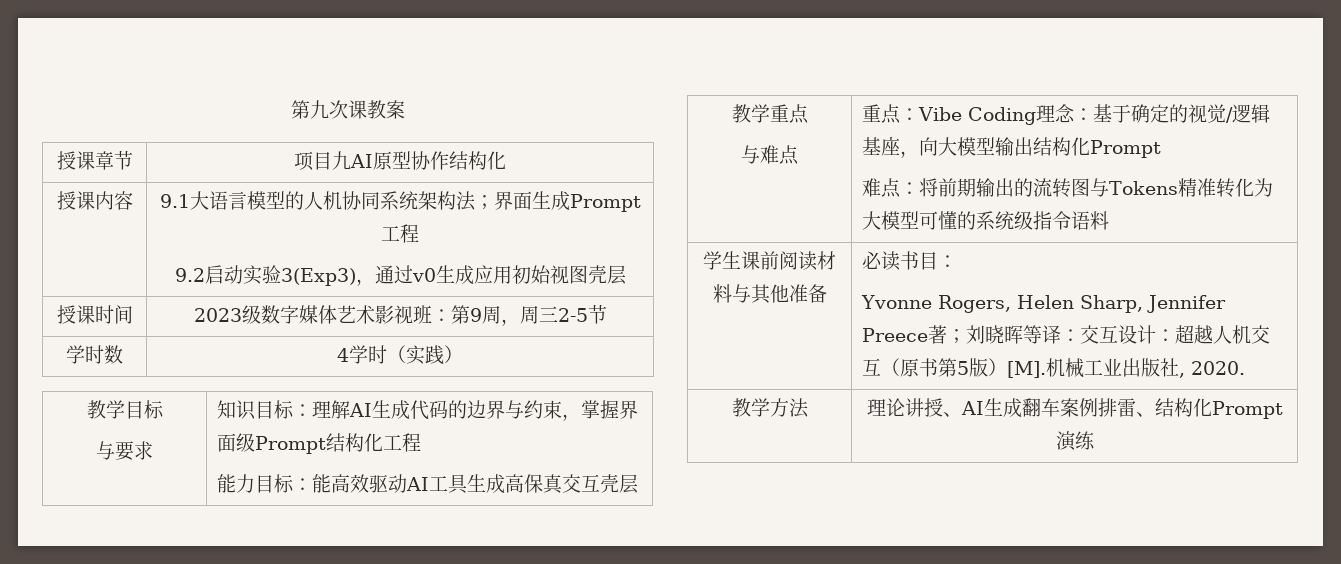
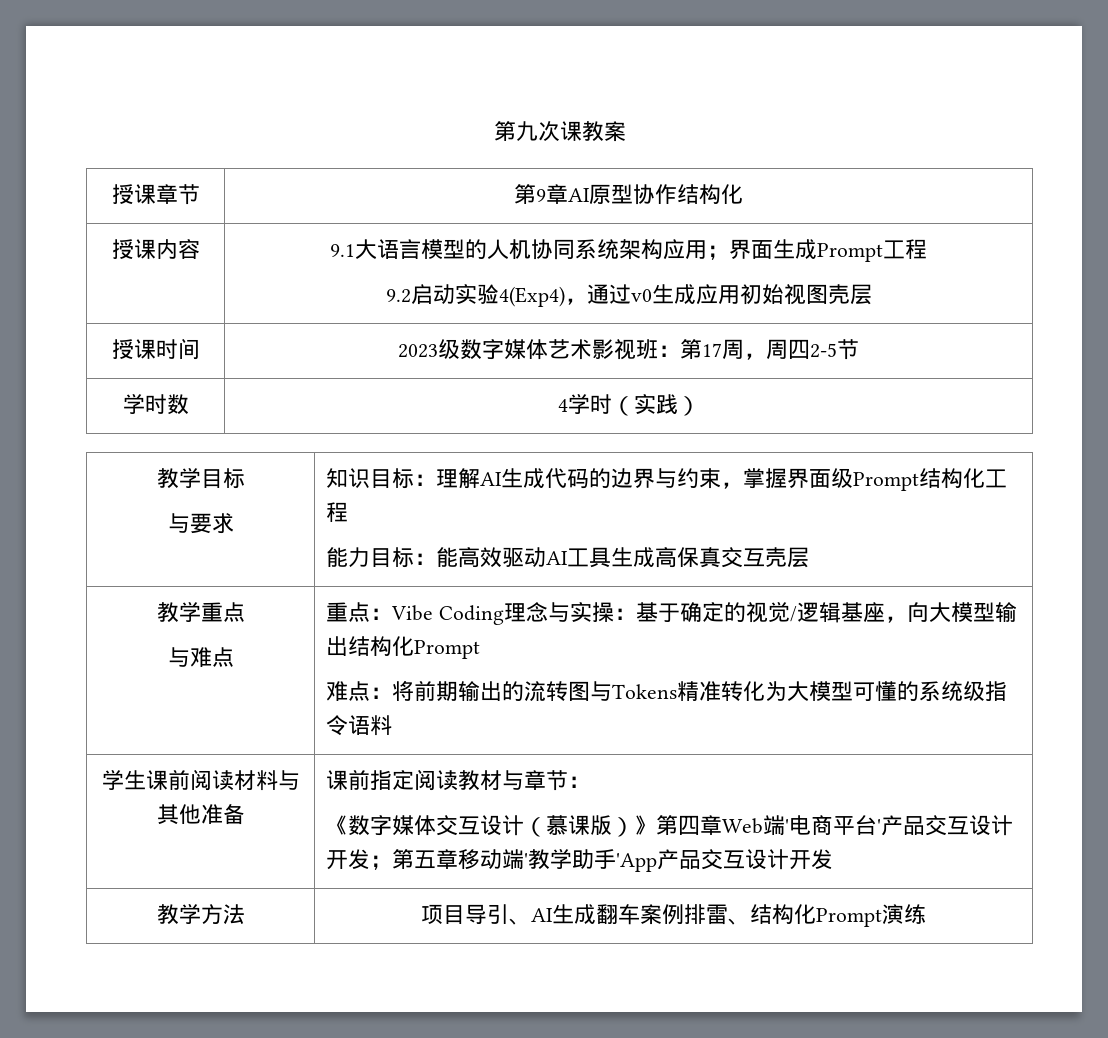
- 授课章节 | 项目九AI原型协作结构化
+ 授课章节 | 第9章AI原型协作结构化
- 授课内容 | 9.1大语言模型的人机协同系统架构法；界面生成Prompt工程
- 9.2启动实验3(Exp3)，通过v0生成应用初始视图壳层
+ 授课内容 | 9.1大语言模型的人机协同系统架构应用；界面生成Prompt工程
+ 9.2启动实验4(Exp4)，通过v0生成应用初始视图壳层
- 授课时间 | 2023级数字媒体艺术影视班：第9周，周三2-5节
+ 授课时间 | 2023级数字媒体艺术影视班：第17周，周四2-5节
  教学重点
- 与难点 | 重点：Vibe Coding理念：基于确定的视觉/逻辑基座，向大模型输出结构化Prompt
+ 与难点 | 重点：Vibe Coding理念与实操：基于确定的视觉/逻辑基座，向大模型输出结构化Prompt
- 必读书目：
- Yvonne Rogers, Helen Sharp, Jennifer Preece著；刘晓晖等译：交互设计：超越人机交互（原书第5版）[M].机械工业出版社, 2020.
+ 课前指定阅读教材与章节：
+ 《数字媒体交互设计（慕课版）》第四章Web端'电商平台'产品交互设计开发；第五章移动端'教学助手'App产品交互设计开发
- 教学方法 | 理论讲授、AI生成翻车案例排雷、结构化Prompt演练
+ 教学方法 | 项目导引、AI生成翻车案例排雷、结构化Prompt演练

